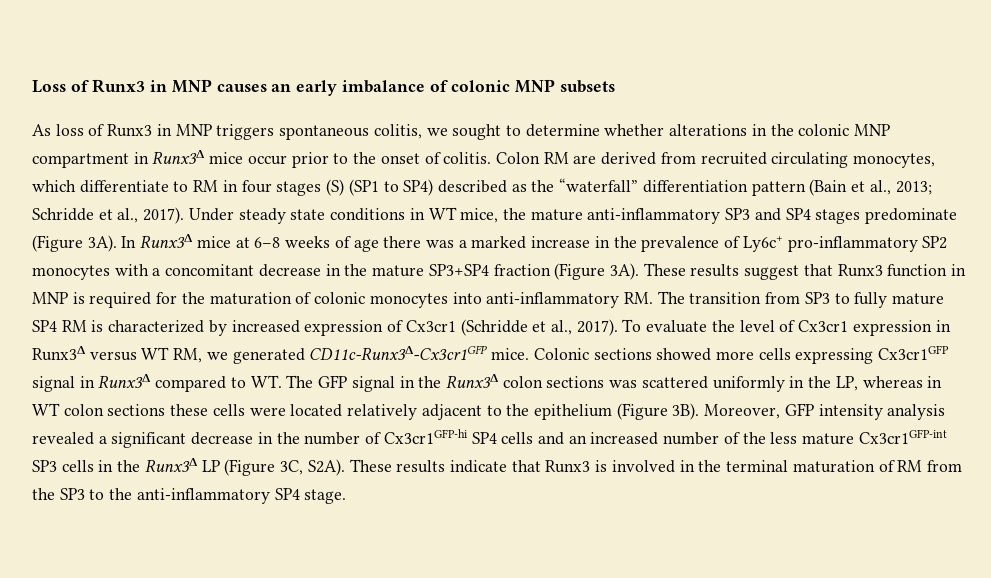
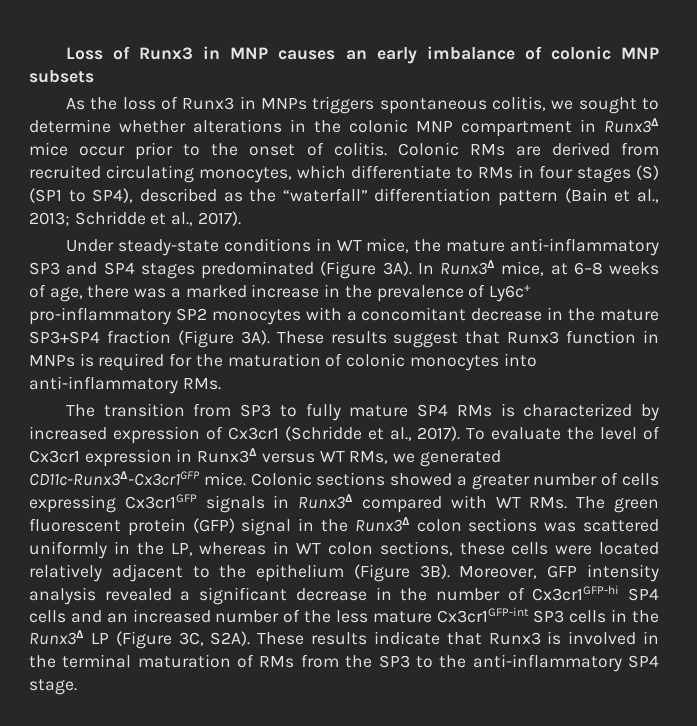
- As loss of Runx3 in MNP triggers spontaneous colitis, we sought to determine whether alterations in the colonic MNP compartment in Runx3Δ mice occur prior to the onset of colitis.
+ As the loss of Runx3 in MNPs triggers spontaneous colitis, we sought to determine whether alterations in the colonic MNP compartment in Runx3Δ mice occur prior to the onset of colitis.
- Colon RM are derived from recruited circulating monocytes, which differentiate to RM in four stages (S) (SP1 to SP4) described as the “waterfall” differentiation pattern (Bain et al., 2013; Schridde et al., 2017). Under steady state conditions in WT mice, the mature anti-inflammatory SP3 and SP4 stages predominate (Figure 3A).
+ Colonic RMs are derived from recruited circulating monocytes, which differentiate to RMs in four stages (S) (SP1 to SP4), described as the “waterfall” differentiation pattern (Bain et al., 2013; Schridde et al., 2017).
+ Under steady-state conditions in WT mice, the mature anti-inflammatory SP3 and SP4 stages predominated (Figure 3A).
- In Runx3Δ mice at 6–8 weeks of age there was a marked increase in the prevalence of Ly6c+ pro-inflammatory SP2 monocytes with a concomitant decrease in the mature SP3+SP4 fraction (Figure 3A).
+ In Runx3Δ mice, at 6–8 weeks of age, there was a marked increase in the prevalence of Ly6c+ pro-inflammatory SP2 monocytes with a concomitant decrease in the mature SP3+SP4 fraction (Figure 3A).
- These results suggest that Runx3 function in MNP is required for the maturation of colonic monocytes into anti-inflammatory RM. The transition from SP3 to fully mature SP4 RM is characterized by increased expression of Cx3cr1 (Schridde et al., 2017).
+ These results suggest that Runx3 function in MNPs is required for the maturation of colonic monocytes into anti-inflammatory RMs.
+ The transition from SP3 to fully mature SP4 RMs is characterized by increased expression of Cx3cr1 (Schridde et al., 2017).
- To evaluate the level of Cx3cr1 expression in Runx3Δ versus WT RM, we generated CD11c-Runx3Δ-Cx3cr1GFP mice.
+ To evaluate the level of Cx3cr1 expression in Runx3Δ versus WT RMs, we generated CD11c-Runx3Δ-Cx3cr1GFP mice.
- Colonic sections showed more cells expressing Cx3cr1GFP signal in Runx3Δ compared to WT. The GFP signal in the Runx3Δ colon sections was scattered uniformly in the LP, whereas in WT colon sections these cells were located relatively adjacent to the epithelium (Figure 3B).
+ Colonic sections showed a greater number of cells expressing Cx3cr1GFP signals in Runx3Δ compared with WT RMs. The green fluorescent protein (GFP) signal in the Runx3Δ colon sections was scattered uniformly in the LP, whereas in WT colon sections, these cells were located relatively adjacent to the epithelium (Figure 3B).
- These results indicate that Runx3 is involved in the terminal maturation of RM from the SP3 to the anti-inflammatory SP4 stage.
+ These results indicate that Runx3 is involved in the terminal maturation of RMs from the SP3 to the anti-inflammatory SP4 stage.

